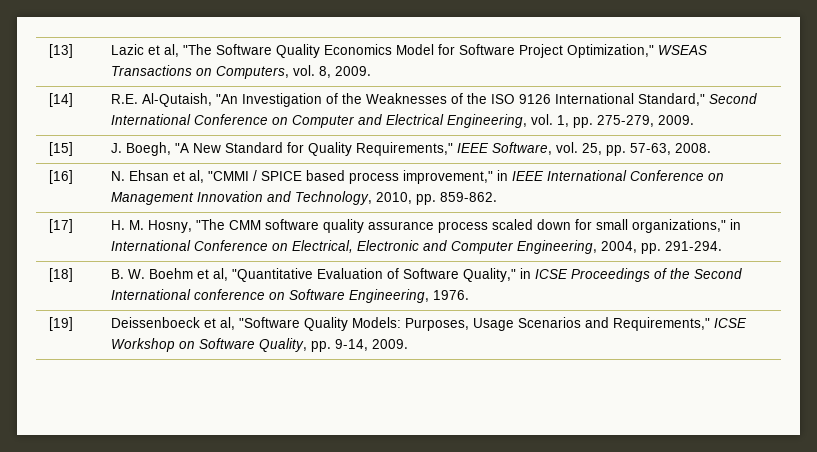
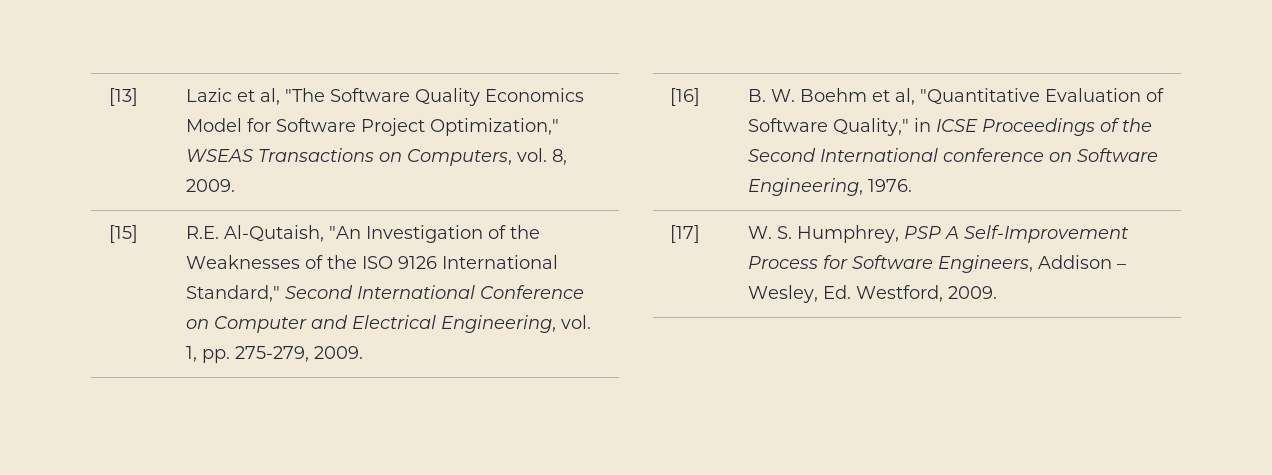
- [14] | R.E. Al-Qutaish, "An Investigation of the Weaknesses of the ISO 9126 International Standard," Second International Conference on Computer and Electrical Engineering, vol. 1, pp. 275-279, 2009.
+ [15] | R.E. Al-Qutaish, "An Investigation of the Weaknesses of the ISO 9126 International Standard," Second International Conference on Computer and Electrical Engineering, vol. 1, pp. 275-279, 2009.
- [15] | J. Boegh, "A New Standard for Quality Requirements," IEEE Software, vol. 25, pp. 57-63, 2008.
- [16] | N. Ehsan et al, "CMMI / SPICE based process improvement," in IEEE International Conference on Management Innovation and Technology, 2010, pp. 859-862.
- [17] | H. M. Hosny, "The CMM software quality assurance process scaled down for small organizations," in International Conference on Electrical, Electronic and Computer Engineering, 2004, pp. 291-294.
- [18] | B. W. Boehm et al, "Quantitative Evaluation of Software Quality," in ICSE Proceedings of the Second International conference on Software Engineering, 1976.
+ [16] | B. W. Boehm et al, "Quantitative Evaluation of Software Quality," in ICSE Proceedings of the Second International conference on Software Engineering, 1976.
- [19] | Deissenboeck et al, "Software Quality Models: Purposes, Usage Scenarios and Requirements," ICSE Workshop on Software Quality, pp. 9-14, 2009.
+ [17] | W. S. Humphrey, PSP A Self-Improvement Process for Software Engineers, Addison – Wesley, Ed. Westford, 2009.

